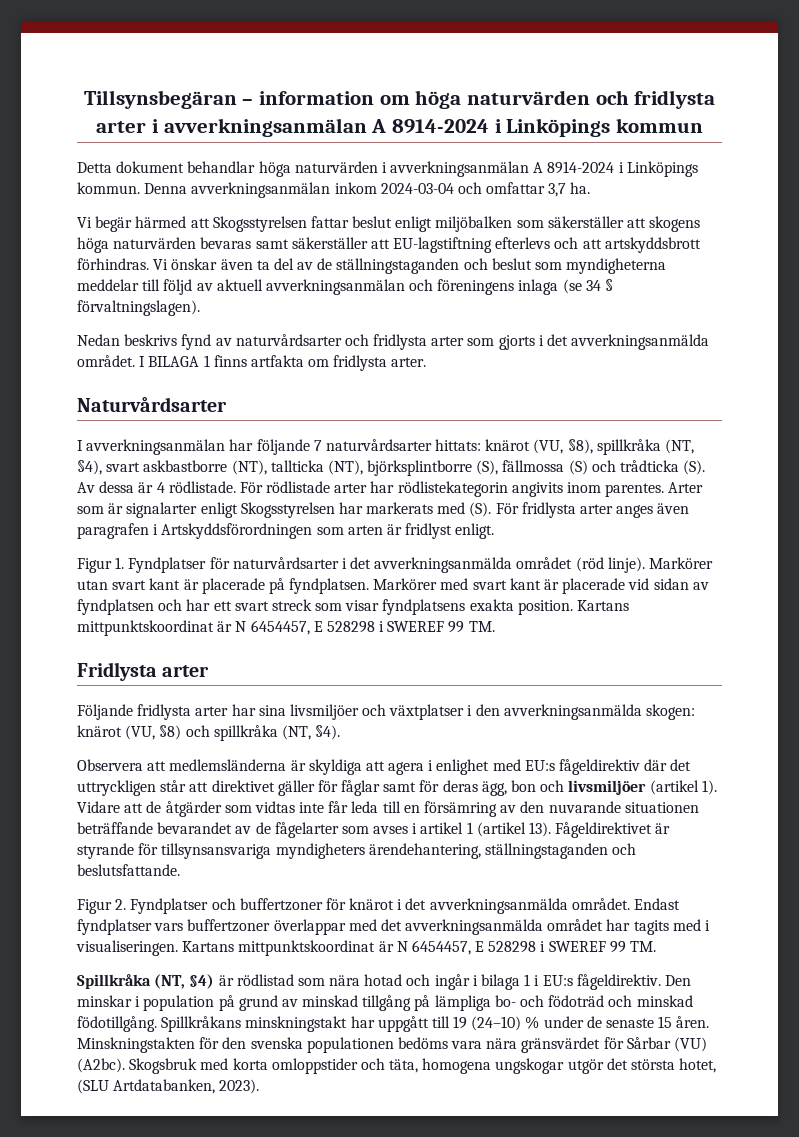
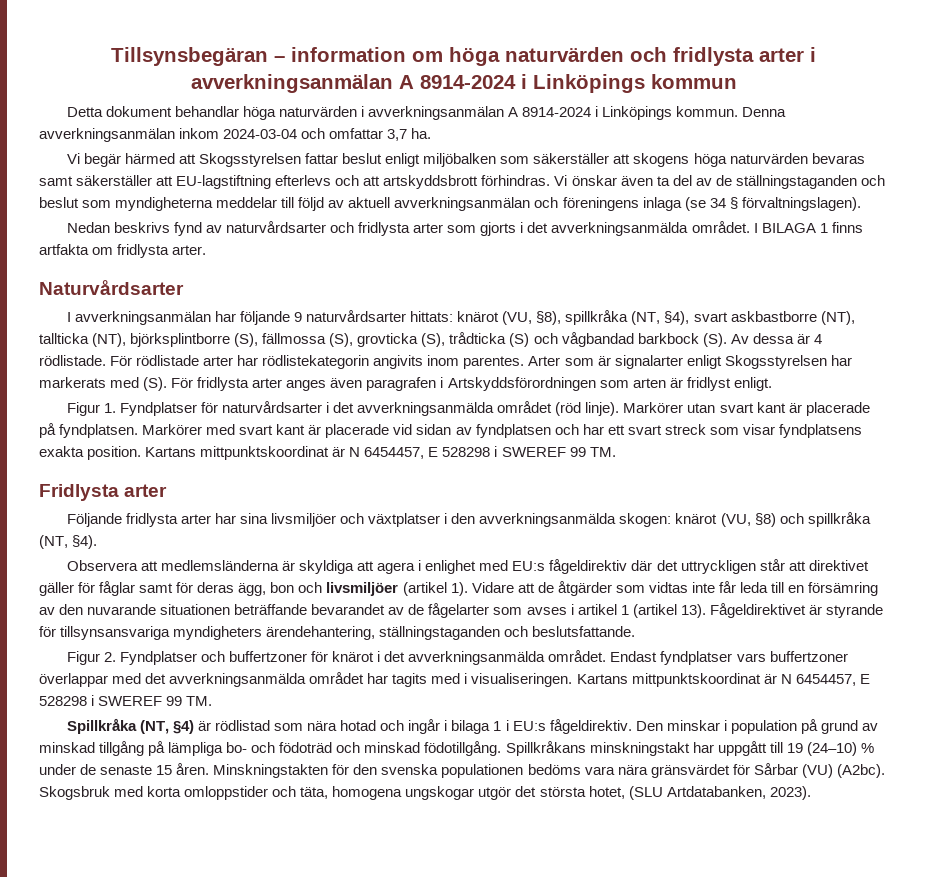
- I avverkningsanmälan har följande 7 naturvårdsarter hittats: knärot (VU, §8), spillkråka (NT, §4), svart askbastborre (NT), tallticka (NT), björksplintborre (S), fällmossa (S) och trådticka (S). Av dessa är 4 rödlistade.
+ I avverkningsanmälan har följande 9 naturvårdsarter hittats: knärot (VU, §8), spillkråka (NT, §4), svart askbastborre (NT), tallticka (NT), björksplintborre (S), fällmossa (S), grovticka (S), trådticka (S) och vågbandad barkbock (S). Av dessa är 4 rödlistade.

